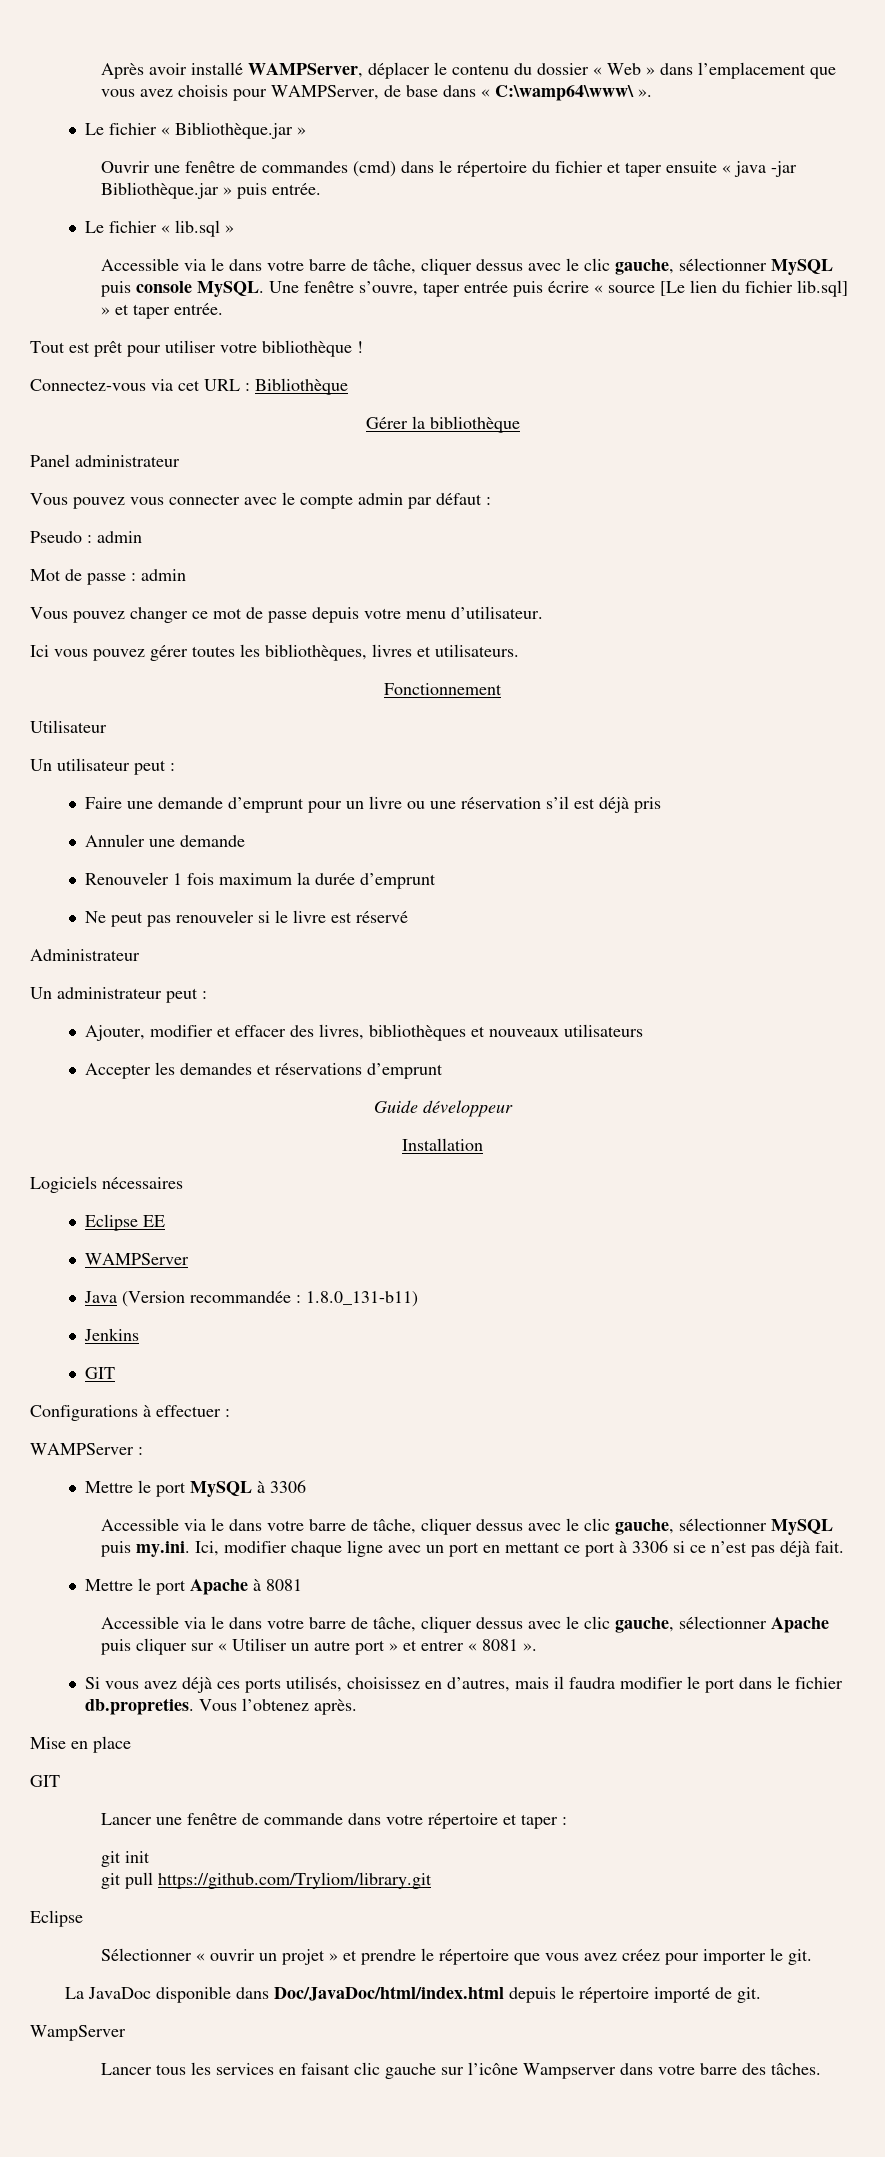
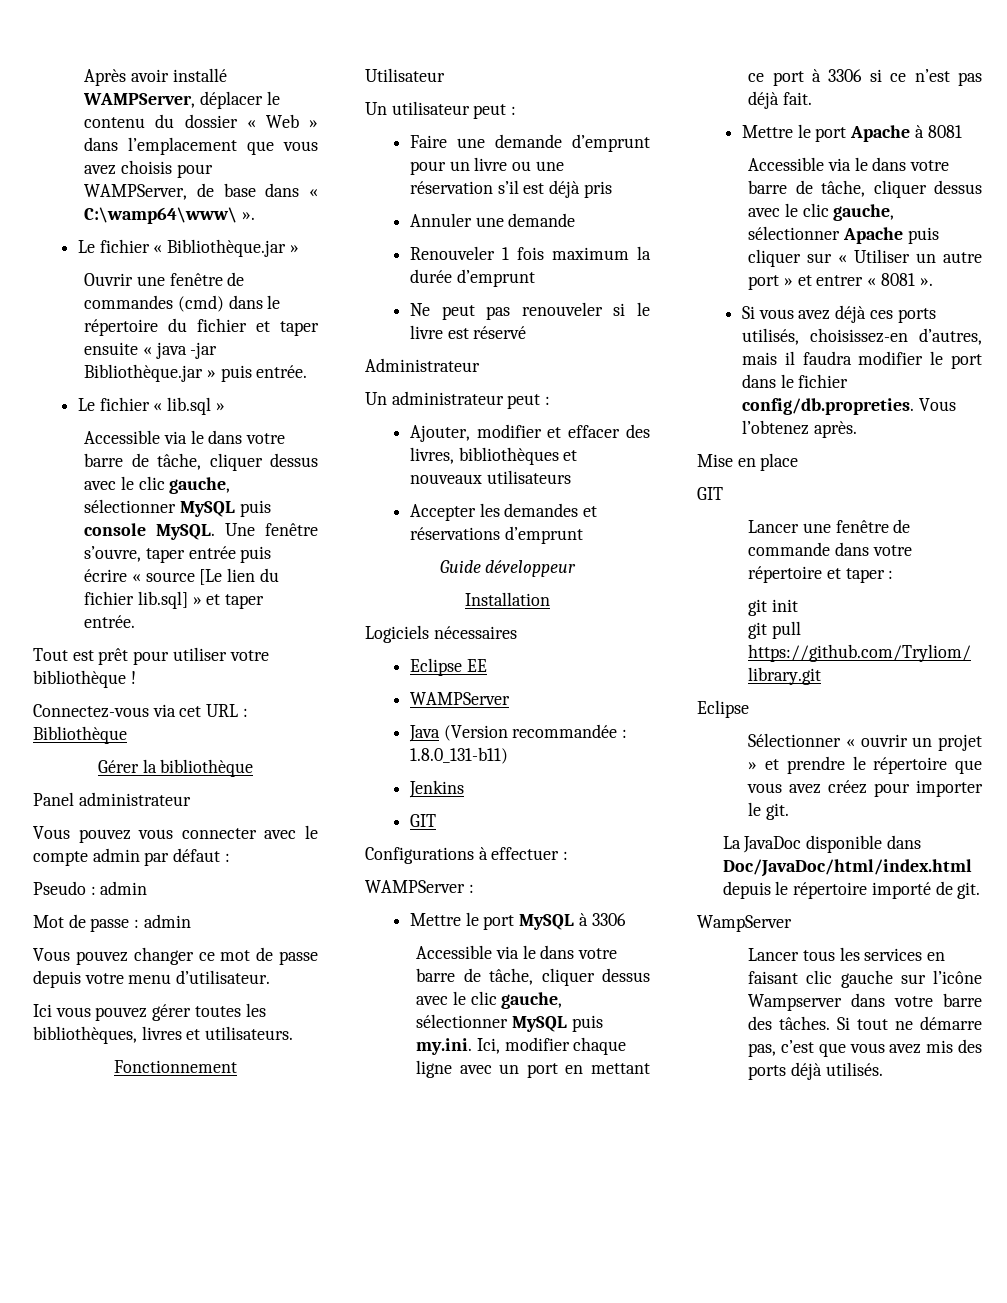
- Si vous avez déjà ces ports utilisés, choisissez en d’autres, mais il faudra modifier le port dans le fichier db.propreties. Vous l’obtenez après.
+ Si vous avez déjà ces ports utilisés, choisissez-en d’autres, mais il faudra modifier le port dans le fichier config/db.propreties. Vous l’obtenez après.
+ Si tout ne démarre pas, c’est que vous avez mis des ports déjà utilisés.

